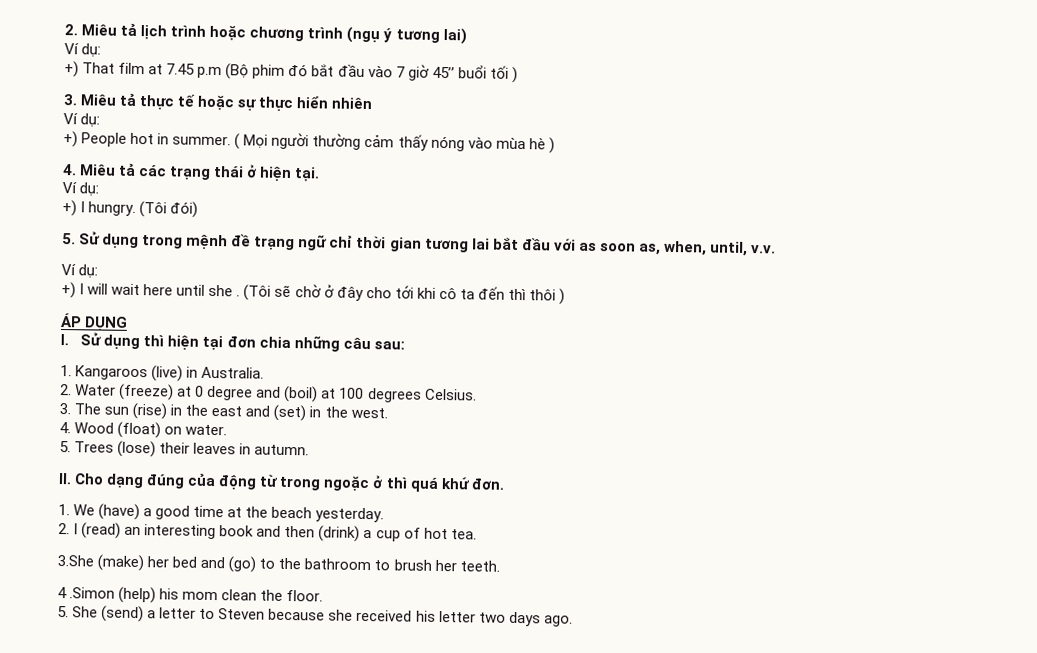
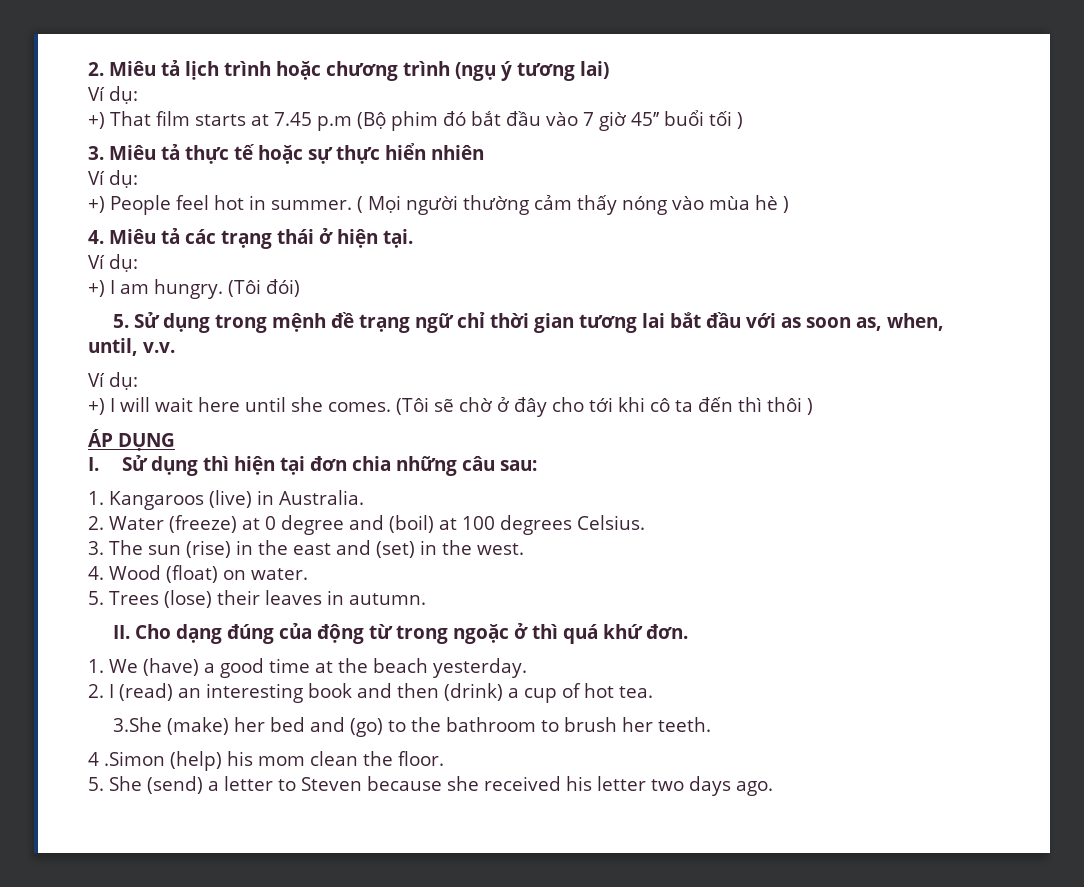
- +) That film at 7.45 p.m (Bộ phim đó bắt đầu vào 7 giờ 45’’ buổi tối )
+ +) That film starts at 7.45 p.m (Bộ phim đó bắt đầu vào 7 giờ 45’’ buổi tối )
- +) People hot in summer.
+ +) People feel hot in summer.
- +) I hungry.
+ +) I am hungry.
- +) I will wait here until she .
+ +) I will wait here until she comes.

